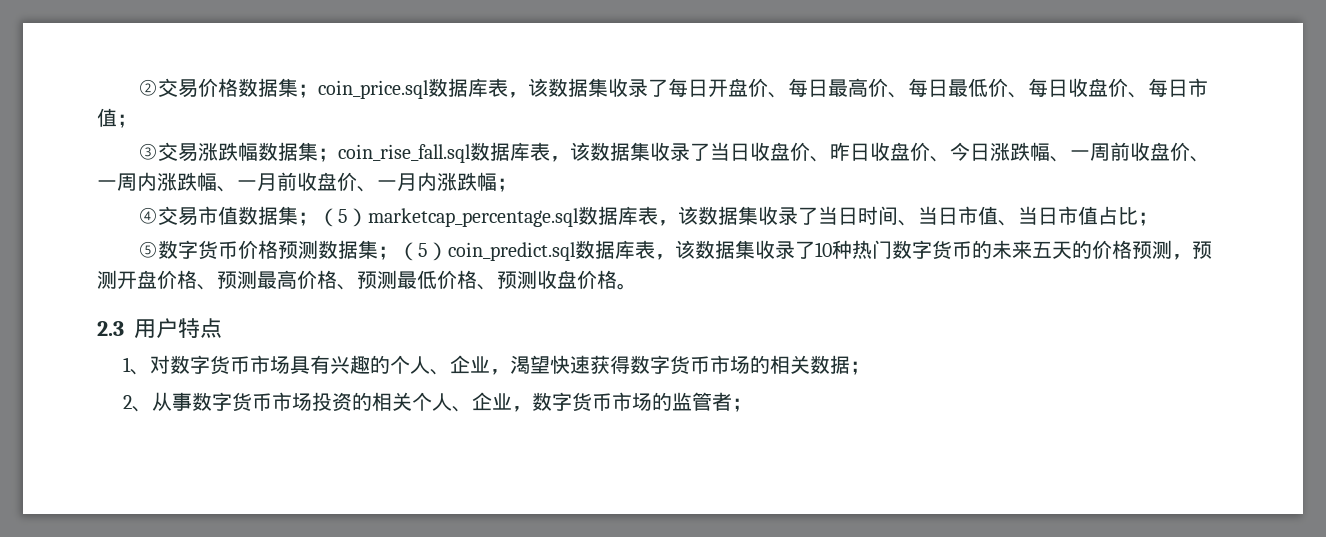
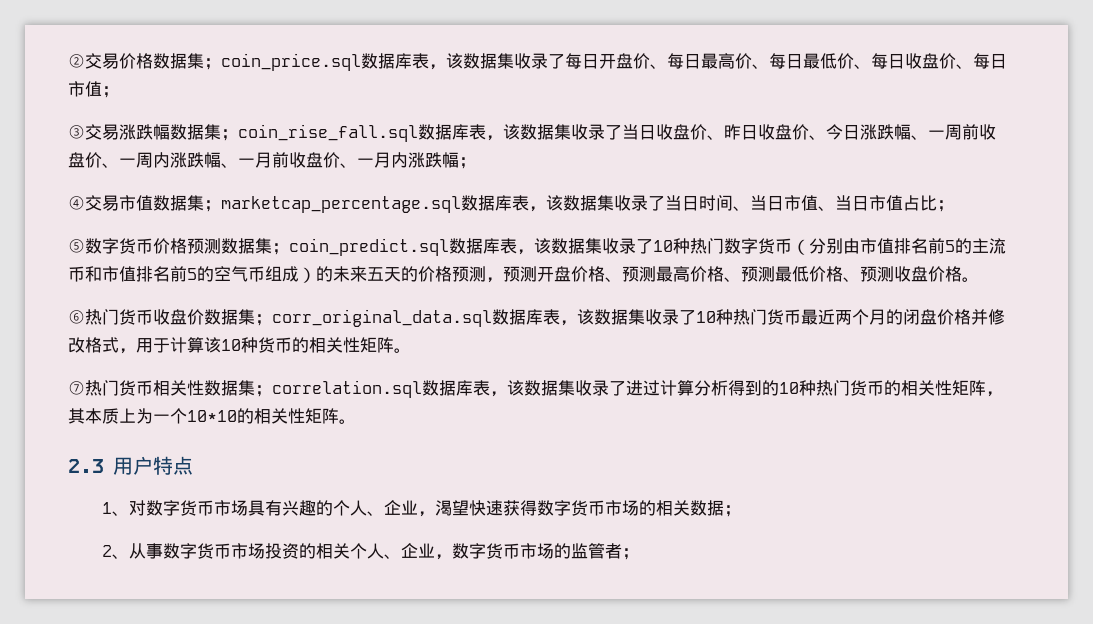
- ④交易市值数据集；（5）marketcap_percentage.sql数据库表，该数据集收录了当日时间、当日市值、当日市值占比；
+ ④交易市值数据集；marketcap_percentage.sql数据库表，该数据集收录了当日时间、当日市值、当日市值占比；
- ⑤数字货币价格预测数据集；（5）coin_predict.sql数据库表，该数据集收录了10种热门数字货币的未来五天的价格预测，预测开盘价格、预测最高价格、预测最低价格、预测收盘价格。
+ ⑤数字货币价格预测数据集；coin_predict.sql数据库表，该数据集收录了10种热门数字货币（分别由市值排名前5的主流币和市值排名前5的空气币组成）的未来五天的价格预测，预测开盘价格、预测最高价格、预测最低价格、预测收盘价格。
+ ⑥热门货币收盘价数据集；corr_original_data.sql数据库表，该数据集收录了10种热门货币最近两个月的闭盘价格并修改格式，用于计算该10种货币的相关性矩阵。
+ ⑦热门货币相关性数据集；correlation.sql数据库表，该数据集收录了进过计算分析得到的10种热门货币的相关性矩阵，其本质上为一个10*10的相关性矩阵。

